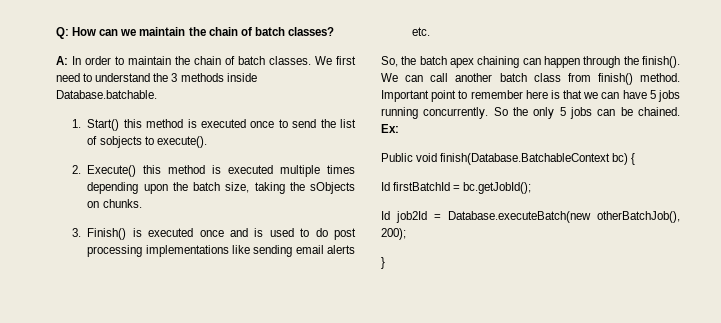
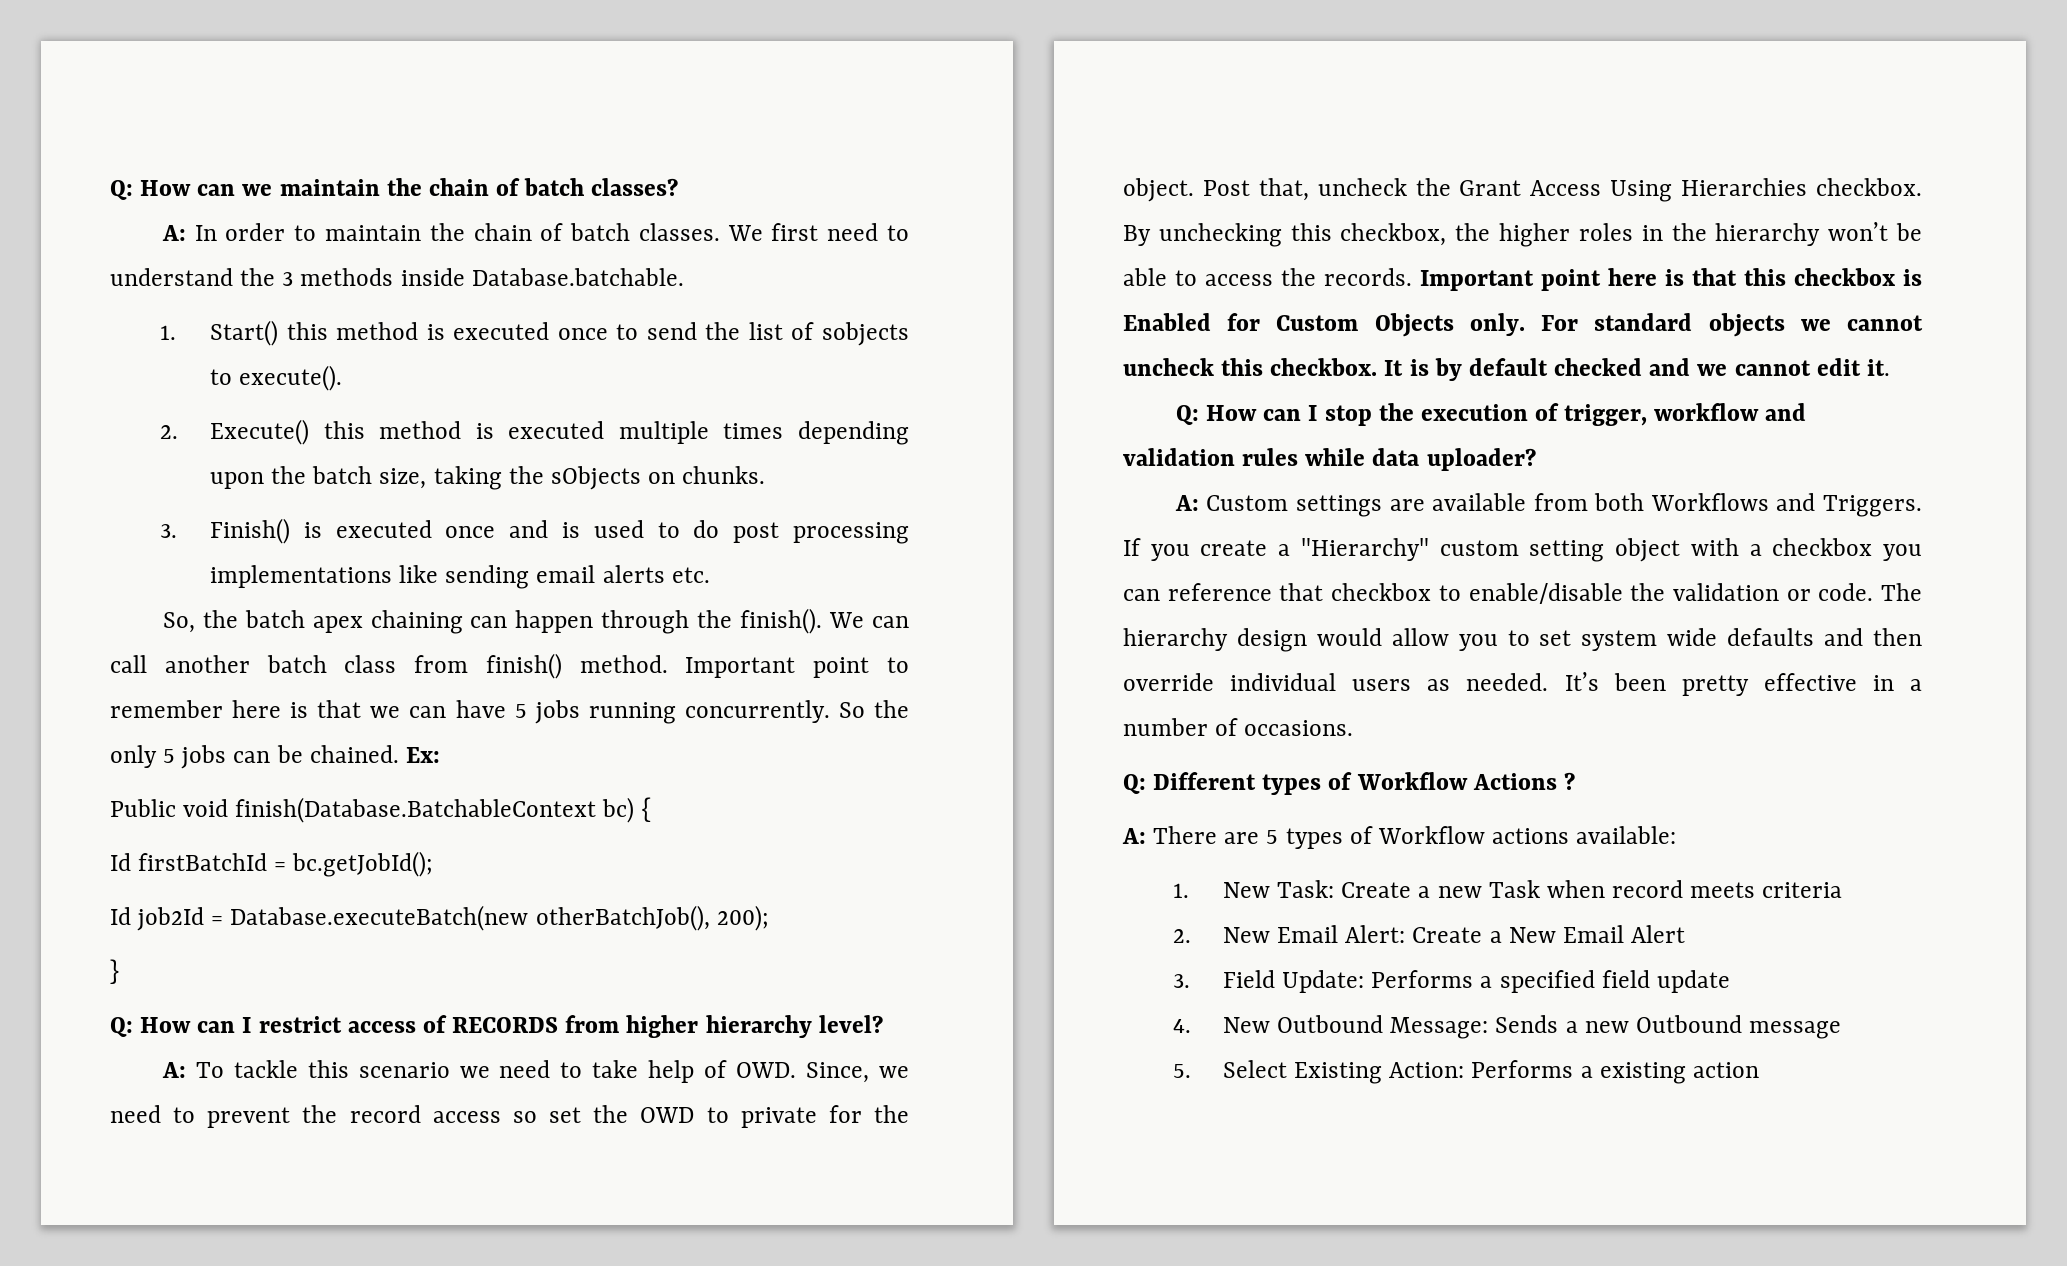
+ Q: How can I restrict access of RECORDS from higher hierarchy level?
+ A: To tackle this scenario we need to take help of OWD. Since, we need to prevent the record access so set the OWD to private for the object. Post that, uncheck the Grant Access Using Hierarchies checkbox. By unchecking this checkbox, the higher roles in the hierarchy won’t be able to access the records. Important point here is that this checkbox is Enabled for Custom Objects only. For standard objects we cannot uncheck this checkbox. It is by default checked and we cannot edit it.
+ Q: How can I stop the execution of trigger, workflow and validation rules while data uploader?
+ A: Custom settings are available from both Workflows and Triggers. If you create a "Hierarchy" custom setting object with a checkbox you can reference that checkbox to enable/disable the validation or code. The hierarchy design would allow you to set system wide defaults and then override individual users as needed. It’s been pretty effective in a number of occasions.
+ Q: Different types of Workflow Actions ?
+ A: There are 5 types of Workflow actions available:
+ 1. New Task: Create a new Task when record meets criteria
+ 2. New Email Alert: Create a New Email Alert
+ 3. Field Update: Performs a specified field update
+ 4. New Outbound Message: Sends a new Outbound message
+ 5. Select Existing Action: Performs a existing action

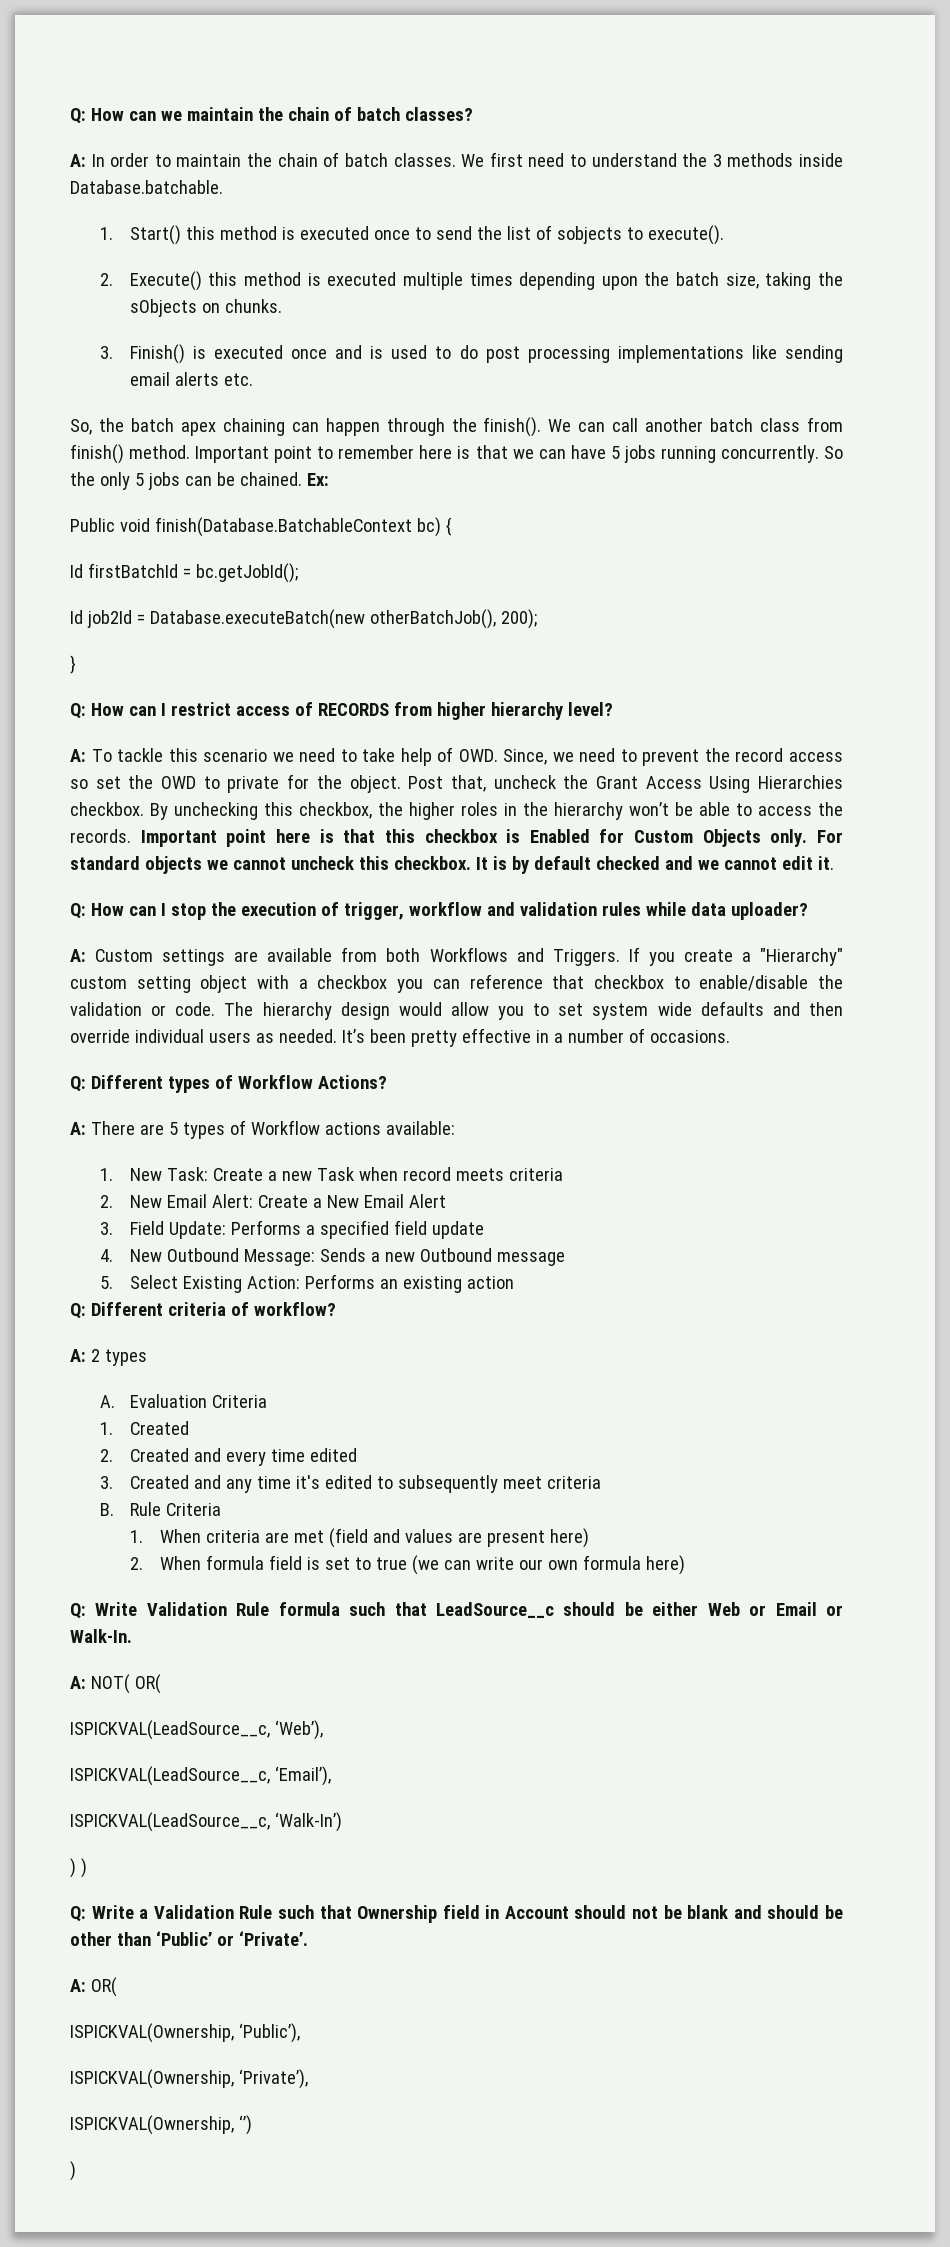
- Q: Different types of Workflow Actions ?
+ Q: Different types of Workflow Actions?
- 5. Select Existing Action: Performs a existing action
+ 5. Select Existing Action: Performs an existing action
+ Q: Different criteria of workflow?
+ A: 2 types
+ A. Evaluation Criteria
+ 1. Created
+ 2. Created and every time edited
+ 3. Created and any time it's edited to subsequently meet criteria
+ B. Rule Criteria
+ 1. When criteria are met (field and values are present here)
+ 2. When formula field is set to true (we can write our own formula here)
+ Q: Write Validation Rule formula such that LeadSource__c should be either Web or Email or Walk-In.
+ A: NOT( OR(
+ ISPICKVAL(LeadSource__c, ‘Web’),
+ ISPICKVAL(LeadSource__c, ‘Email’),
+ ISPICKVAL(LeadSource__c, ‘Walk-In’)
+ ) )
+ Q: Write a Validation Rule such that Ownership field in Account should not be blank and should be other than ‘Public’ or ‘Private’.
+ A: OR(
+ ISPICKVAL(Ownership, ‘Public’),
+ ISPICKVAL(Ownership, ‘Private’),
+ ISPICKVAL(Ownership, ‘’)
+ )

